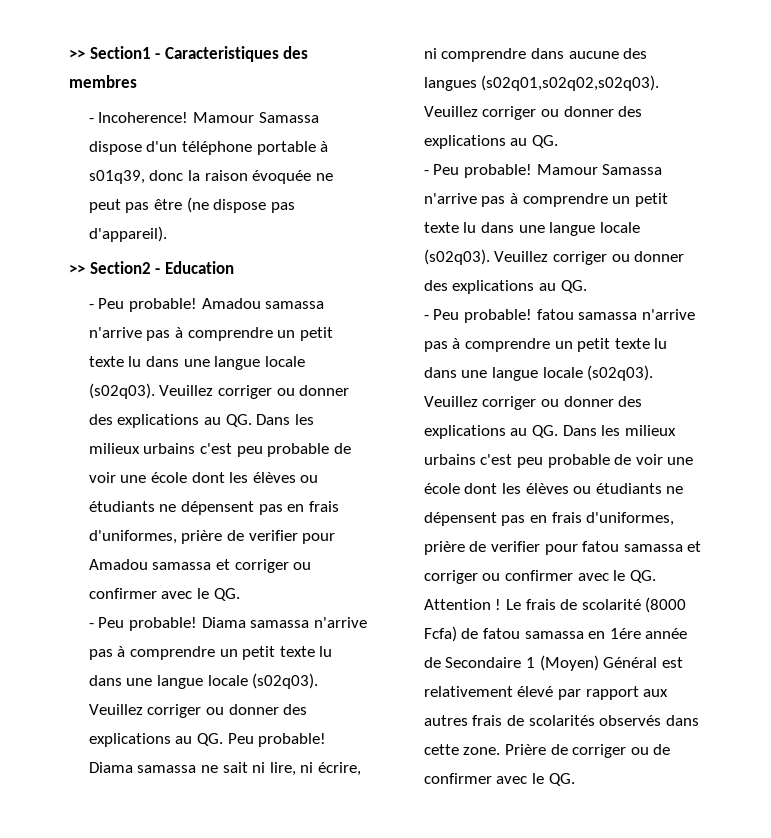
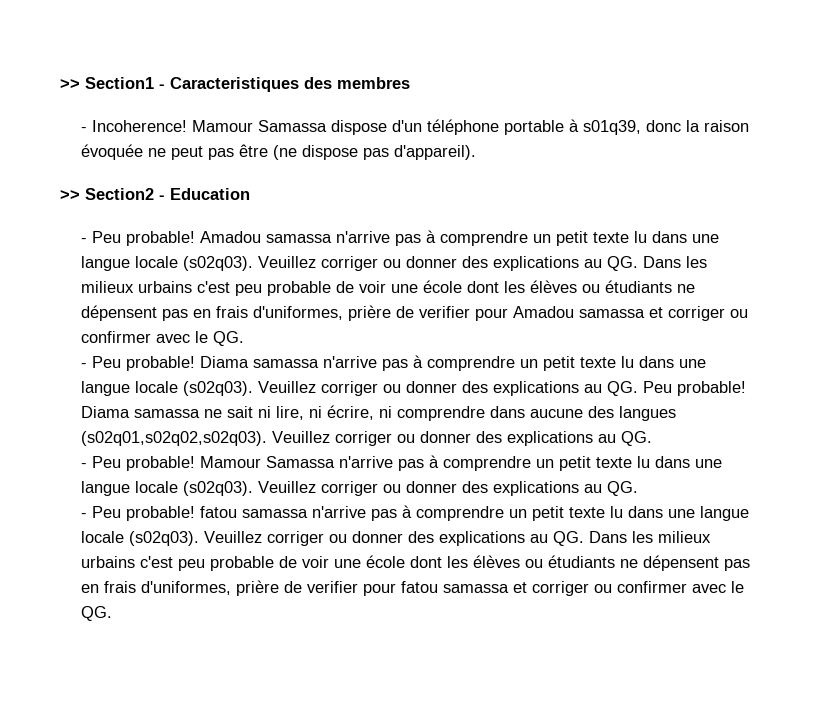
- Veuillez corriger ou donner des explications au QG. Dans les milieux urbains c'est peu probable de voir une école dont les élèves ou étudiants ne dépensent pas en frais d'uniformes, prière de verifier pour fatou samassa et corriger ou confirmer avec le QG. Attention ! Le frais de scolarité (8000 Fcfa) de fatou samassa en 1ére année de Secondaire 1 (Moyen) Général est relativement élevé par rapport aux autres frais de scolarités observés dans cette zone. Prière de corriger ou de confirmer avec le QG.
+ Veuillez corriger ou donner des explications au QG. Dans les milieux urbains c'est peu probable de voir une école dont les élèves ou étudiants ne dépensent pas en frais d'uniformes, prière de verifier pour fatou samassa et corriger ou confirmer avec le QG.

